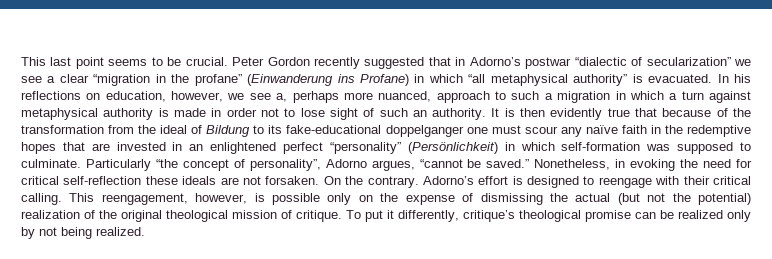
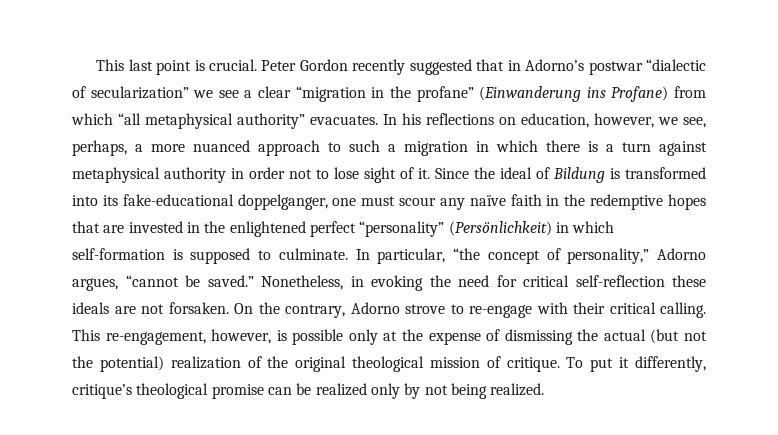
- This last point seems to be crucial.
+ This last point is crucial.
- Peter Gordon recently suggested that in Adorno’s postwar “dialectic of secularization” we see a clear “migration in the profane” (Einwanderung ins Profane) in which “all metaphysical authority” is evacuated.
+ Peter Gordon recently suggested that in Adorno’s postwar “dialectic of secularization” we see a clear “migration in the profane” (Einwanderung ins Profane) from which “all metaphysical authority” evacuates.
- In his reflections on education, however, we see a, perhaps more nuanced, approach to such a migration in which a turn against metaphysical authority is made in order not to lose sight of such an authority. It is then evidently true that because of the transformation from the ideal of Bildung to its fake-educational doppelganger one must scour any naïve faith in the redemptive hopes that are invested in an enlightened perfect “personality” (Persönlichkeit) in which self-formation was supposed to culminate.
+ In his reflections on education, however, we see, perhaps, a more nuanced approach to such a migration in which there is a turn against metaphysical authority in order not to lose sight of it. Since the ideal of Bildung is transformed into its fake-educational doppelganger, one must scour any naïve faith in the redemptive hopes that are invested in the enlightened perfect “personality” (Persönlichkeit) in which self-formation is supposed to culminate.
- Particularly “the concept of personality”, Adorno argues, “cannot be saved.”
+ In particular, “the concept of personality,” Adorno argues, “cannot be saved.”
- On the contrary. Adorno’s effort is designed to reengage with their critical calling.
+ On the contrary, Adorno strove to re-engage with their critical calling.
- This reengagement, however, is possible only on the expense of dismissing the actual (but not the potential) realization of the original theological mission of critique.
+ This re-engagement, however, is possible only at the expense of dismissing the actual (but not the potential) realization of the original theological mission of critique.

